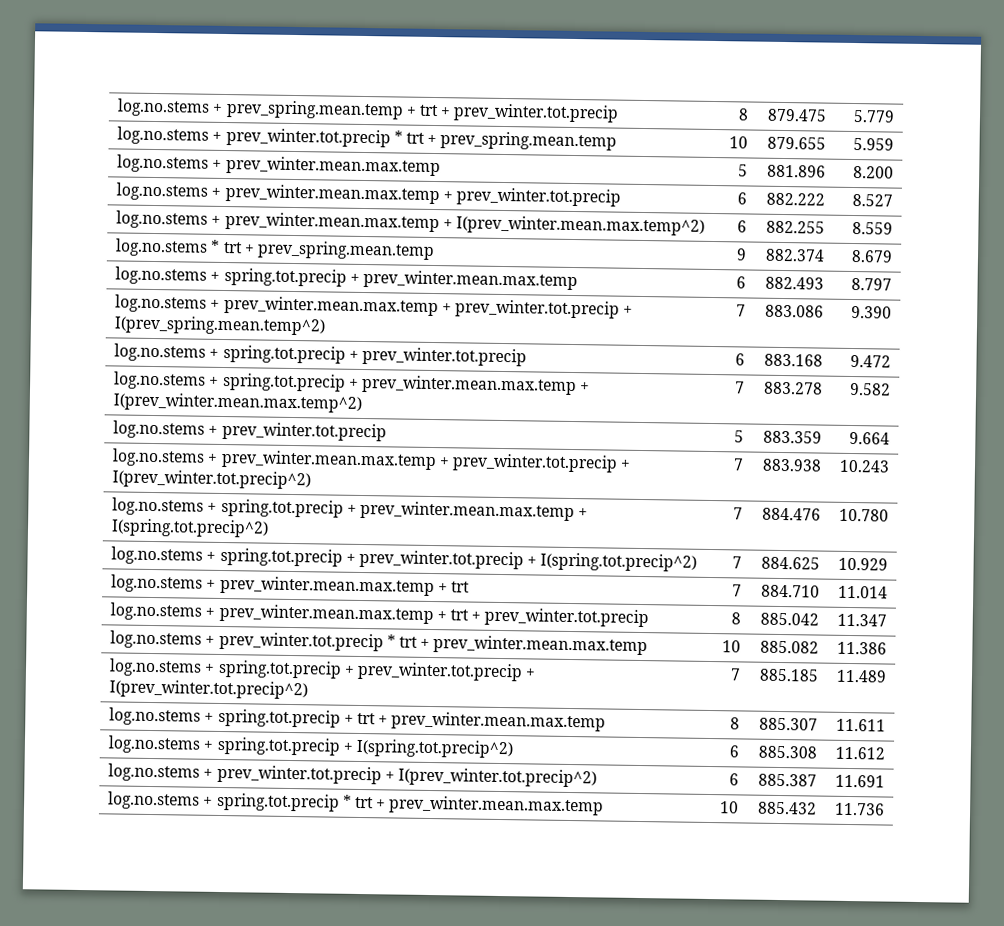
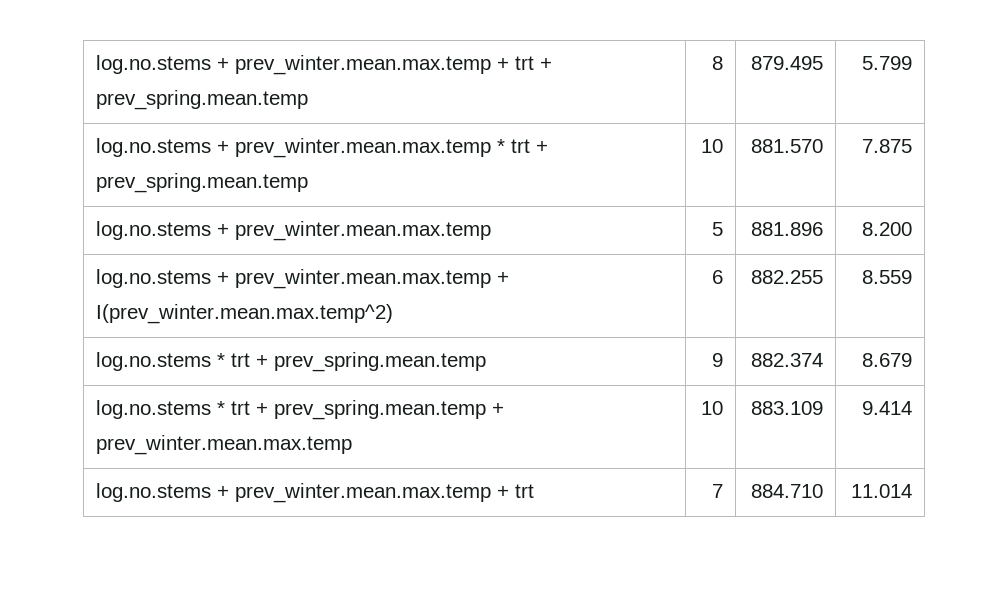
- log.no.stems + prev_spring.mean.temp + trt + prev_winter.tot.precip | 8 | 879.475 | 5.779
- log.no.stems + prev_winter.tot.precip * trt + prev_spring.mean.temp | 10 | 879.655 | 5.959
+ log.no.stems + prev_winter.mean.max.temp + trt + prev_spring.mean.temp | 8 | 879.495 | 5.799
+ log.no.stems + prev_winter.mean.max.temp * trt + prev_spring.mean.temp | 10 | 881.570 | 7.875
- log.no.stems + prev_winter.mean.max.temp + prev_winter.tot.precip | 6 | 882.222 | 8.527
- log.no.stems + spring.tot.precip + prev_winter.mean.max.temp | 6 | 882.493 | 8.797
- log.no.stems + prev_winter.mean.max.temp + prev_winter.tot.precip + I(prev_spring.mean.temp^2) | 7 | 883.086 | 9.390
- log.no.stems + spring.tot.precip + prev_winter.tot.precip | 6 | 883.168 | 9.472
- log.no.stems + spring.tot.precip + prev_winter.mean.max.temp + I(prev_winter.mean.max.temp^2) | 7 | 883.278 | 9.582
- log.no.stems + prev_winter.tot.precip | 5 | 883.359 | 9.664
- log.no.stems + prev_winter.mean.max.temp + prev_winter.tot.precip + I(prev_winter.tot.precip^2) | 7 | 883.938 | 10.243
- log.no.stems + spring.tot.precip + prev_winter.mean.max.temp + I(spring.tot.precip^2) | 7 | 884.476 | 10.780
- log.no.stems + spring.tot.precip + prev_winter.tot.precip + I(spring.tot.precip^2) | 7 | 884.625 | 10.929
+ log.no.stems * trt + prev_spring.mean.temp + prev_winter.mean.max.temp | 10 | 883.109 | 9.414
- log.no.stems + prev_winter.mean.max.temp + trt + prev_winter.tot.precip | 8 | 885.042 | 11.347
- log.no.stems + prev_winter.tot.precip * trt + prev_winter.mean.max.temp | 10 | 885.082 | 11.386
- log.no.stems + spring.tot.precip + prev_winter.tot.precip + I(prev_winter.tot.precip^2) | 7 | 885.185 | 11.489
- log.no.stems + spring.tot.precip + trt + prev_winter.mean.max.temp | 8 | 885.307 | 11.611
- log.no.stems + spring.tot.precip + I(spring.tot.precip^2) | 6 | 885.308 | 11.612
- log.no.stems + prev_winter.tot.precip + I(prev_winter.tot.precip^2) | 6 | 885.387 | 11.691
- log.no.stems + spring.tot.precip * trt + prev_winter.mean.max.temp | 10 | 885.432 | 11.736

